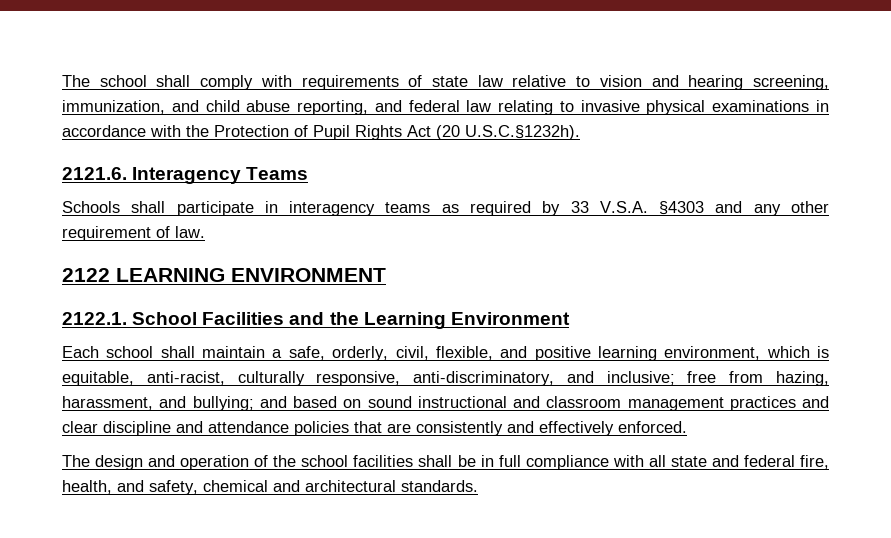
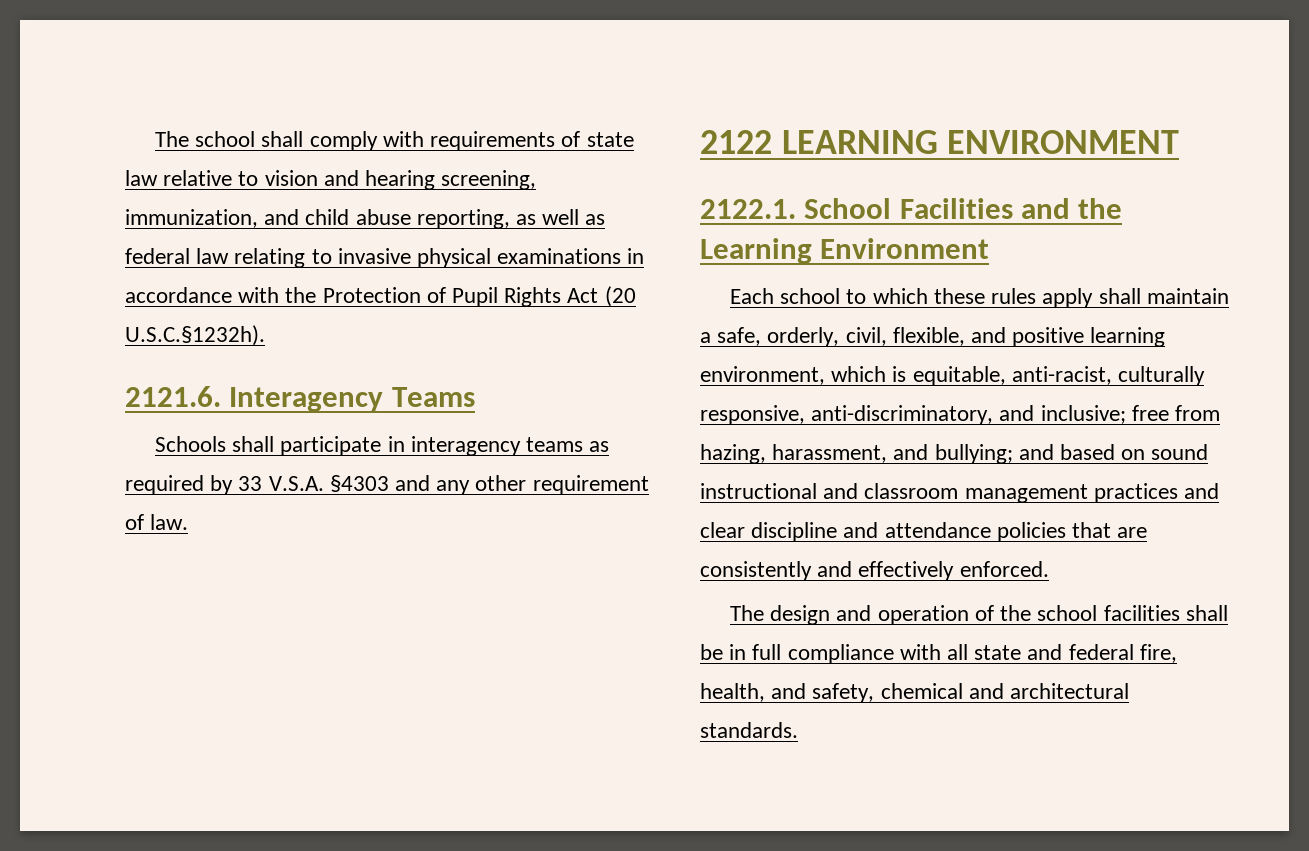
- The school shall comply with requirements of state law relative to vision and hearing screening, immunization, and child abuse reporting, and federal law relating to invasive physical examinations in accordance with the Protection of Pupil Rights Act (20 U.S.C.§1232h).
+ The school shall comply with requirements of state law relative to vision and hearing screening, immunization, and child abuse reporting, as well as federal law relating to invasive physical examinations in accordance with the Protection of Pupil Rights Act (20 U.S.C.§1232h).
- Each school shall maintain a safe, orderly, civil, flexible, and positive learning environment, which is equitable, anti-racist, culturally responsive, anti-discriminatory, and inclusive; free from hazing, harassment, and bullying; and based on sound instructional and classroom management practices and clear discipline and attendance policies that are consistently and effectively enforced.
+ Each school to which these rules apply shall maintain a safe, orderly, civil, flexible, and positive learning environment, which is equitable, anti-racist, culturally responsive, anti-discriminatory, and inclusive; free from hazing, harassment, and bullying; and based on sound instructional and classroom management practices and clear discipline and attendance policies that are consistently and effectively enforced.

